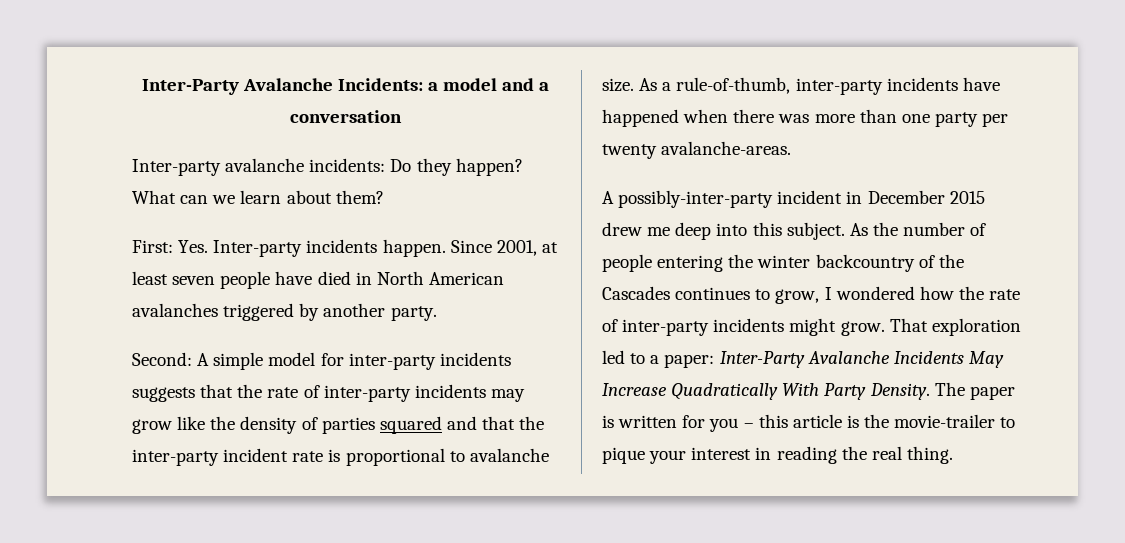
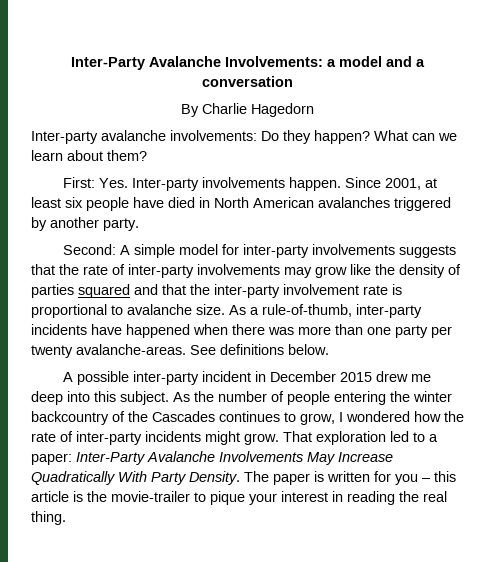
- Inter-Party Avalanche Incidents: a model and a conversation
+ Inter-Party Avalanche Involvements: a model and a conversation
+ By Charlie Hagedorn
- Inter-party avalanche incidents: Do they happen?
+ Inter-party avalanche involvements: Do they happen?
- First: Yes. Inter-party incidents happen.
+ First: Yes. Inter-party involvements happen.
- Since 2001, at least seven people have died in North American avalanches triggered by another party.
+ Since 2001, at least six people have died in North American avalanches triggered by another party.
- Second: A simple model for inter-party incidents suggests that the rate of inter-party incidents may grow like the density of parties squared and that the inter-party incident rate is proportional to avalanche size.
+ Second: A simple model for inter-party involvements suggests that the rate of inter-party involvements may grow like the density of parties squared and that the inter-party involvement rate is proportional to avalanche size.
- As a rule-of-thumb, inter-party incidents have happened when there was more than one party per twenty avalanche-areas.
- A possibly-inter-party incident in December 2015 drew me deep into this subject.
+ As a rule-of-thumb, inter-party incidents have happened when there was more than one party per twenty avalanche-areas. See definitions below.
+ A possible inter-party incident in December 2015 drew me deep into this subject.
- That exploration led to a paper: Inter-Party Avalanche Incidents May Increase Quadratically With Party Density.
+ That exploration led to a paper: Inter-Party Avalanche Involvements May Increase Quadratically With Party Density.

